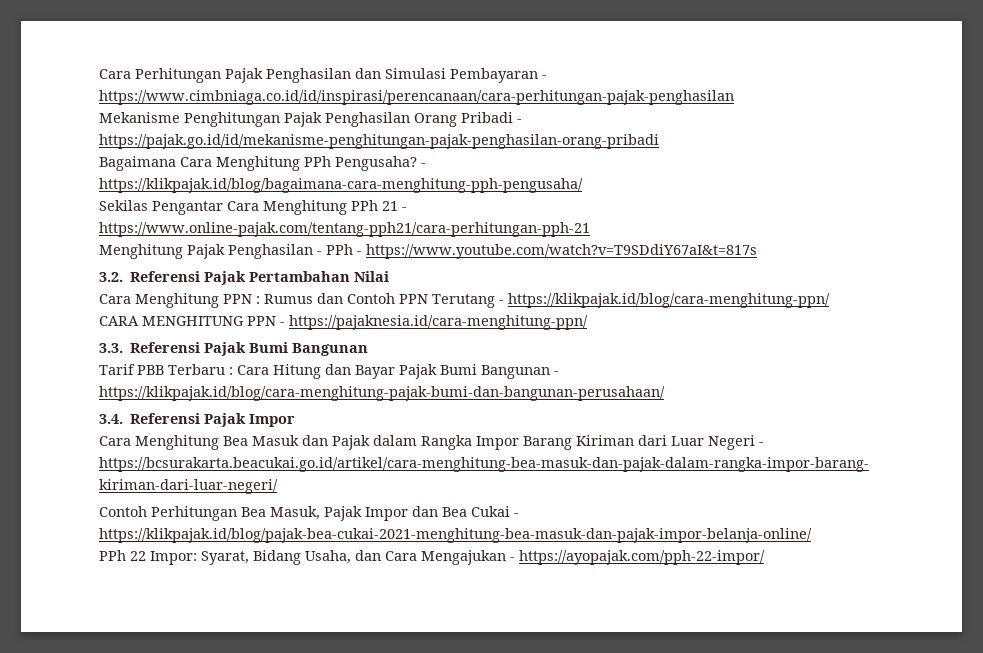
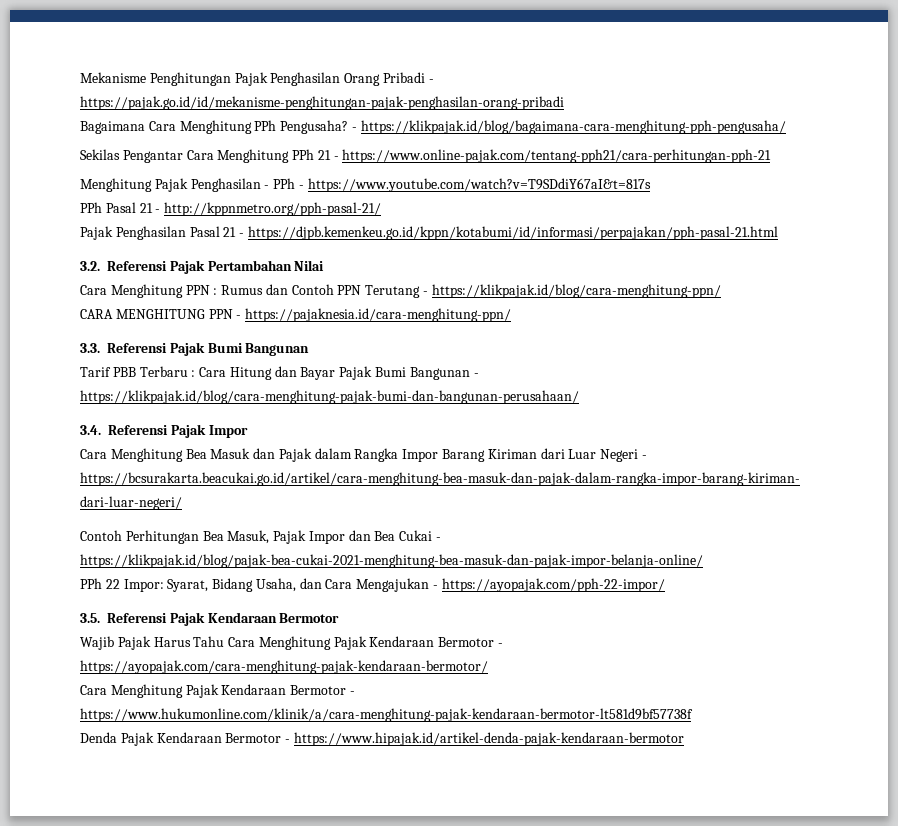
- Cara Perhitungan Pajak Penghasilan dan Simulasi Pembayaran - https://www.cimbniaga.co.id/id/inspirasi/perencanaan/cara-perhitungan-pajak-penghasilan
+ PPh Pasal 21 - http://kppnmetro.org/pph-pasal-21/
+ Pajak Penghasilan Pasal 21 - https://djpb.kemenkeu.go.id/kppn/kotabumi/id/informasi/perpajakan/pph-pasal-21.html
+ 3.5. Referensi Pajak Kendaraan Bermotor
+ Wajib Pajak Harus Tahu Cara Menghitung Pajak Kendaraan Bermotor - https://ayopajak.com/cara-menghitung-pajak-kendaraan-bermotor/
+ Cara Menghitung Pajak Kendaraan Bermotor - https://www.hukumonline.com/klinik/a/cara-menghitung-pajak-kendaraan-bermotor-lt581d9bf57738f
+ Denda Pajak Kendaraan Bermotor - https://www.hipajak.id/artikel-denda-pajak-kendaraan-bermotor

